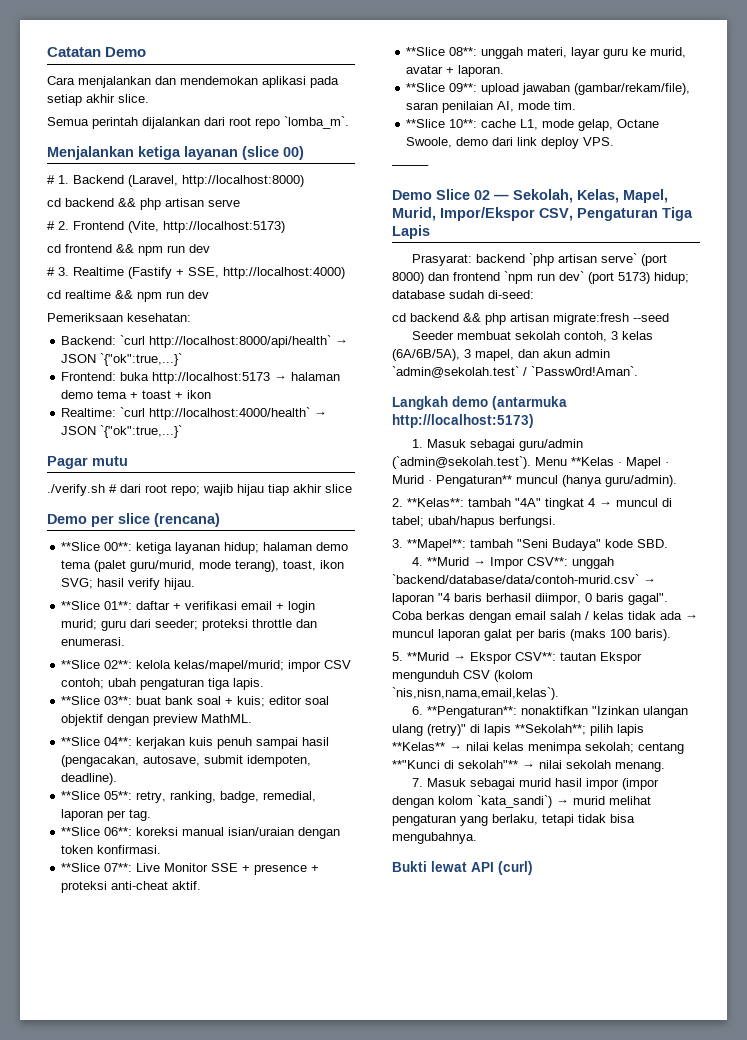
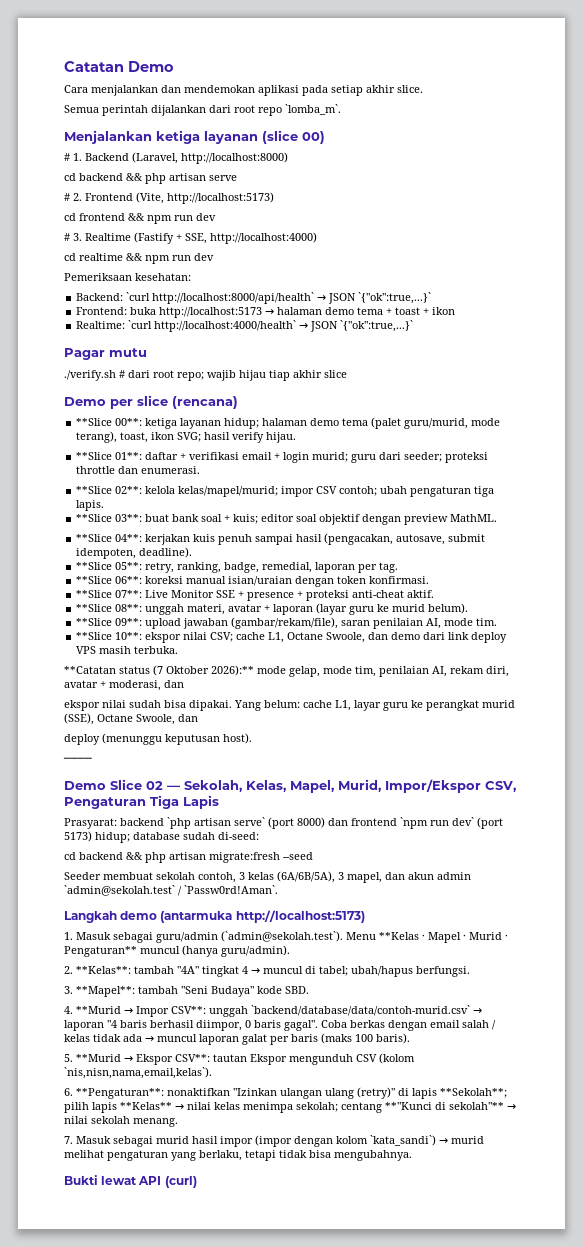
- **Slice 08**: unggah materi, layar guru ke murid, avatar + laporan.
+ **Slice 08**: unggah materi, avatar + laporan (layar guru ke murid belum).
- **Slice 10**: cache L1, mode gelap, Octane Swoole, demo dari link deploy VPS.
+ **Slice 10**: ekspor nilai CSV; cache L1, Octane Swoole, dan demo dari link deploy VPS masih terbuka.
+ **Catatan status (7 Oktober 2026):** mode gelap, mode tim, penilaian AI, rekam diri, avatar + moderasi, dan
+ ekspor nilai sudah bisa dipakai. Yang belum: cache L1, layar guru ke perangkat murid (SSE), Octane Swoole, dan
+ deploy (menunggu keputusan host).

